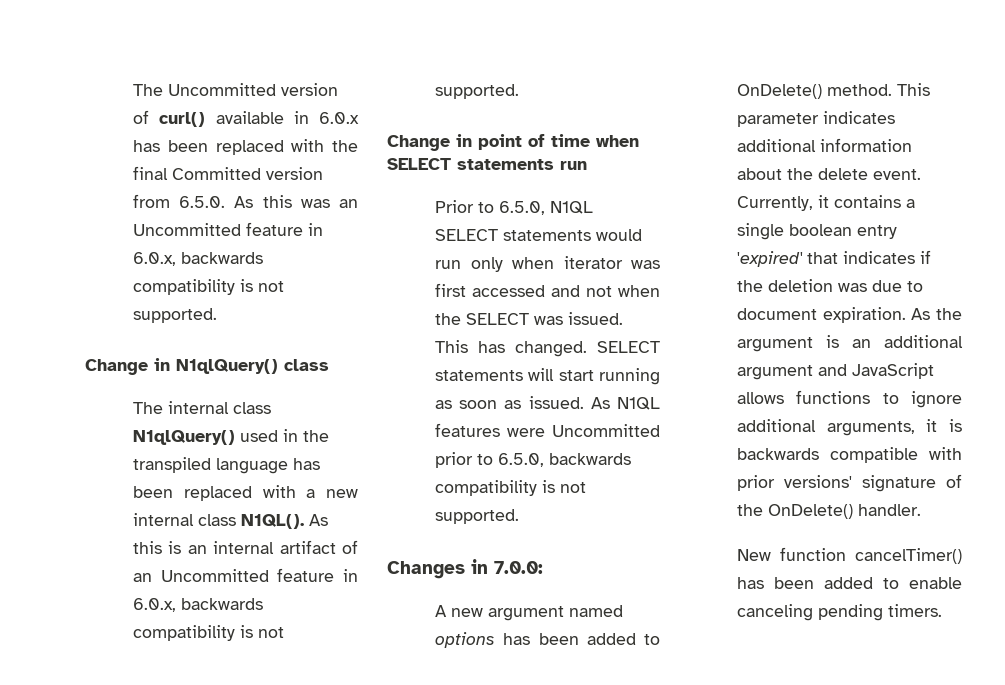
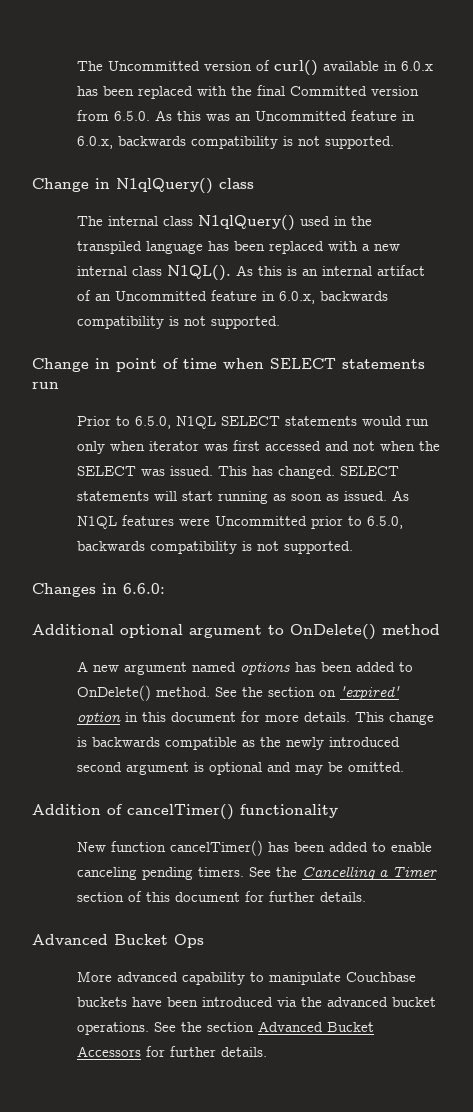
- Changes in 7.0.0:
+ Changes in 6.6.0:
+ Additional optional argument to OnDelete() method
- This parameter indicates additional information about the delete event. Currently, it contains a single boolean entry 'expired' that indicates if the deletion was due to document expiration. As the argument is an additional argument and JavaScript allows functions to ignore additional arguments, it is backwards compatible with prior versions' signature of the OnDelete() handler.
+ See the section on 'expired' option in this document for more details. This change is backwards compatible as the newly introduced second argument is optional and may be omitted.
+ Addition of cancelTimer() functionality
+ See the Cancelling a Timer section of this document for further details.
+ Advanced Bucket Ops
+ More advanced capability to manipulate Couchbase buckets have been introduced via the advanced bucket operations. See the section Advanced Bucket Accessors for further details.

